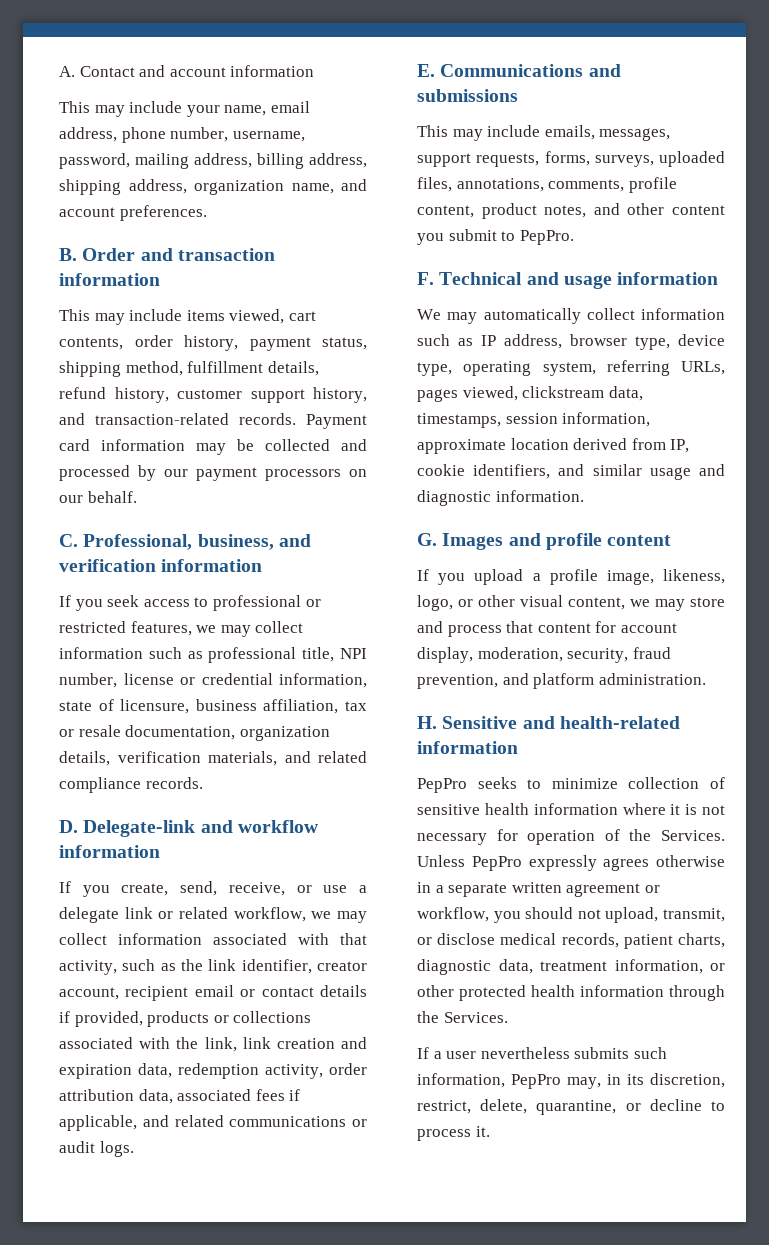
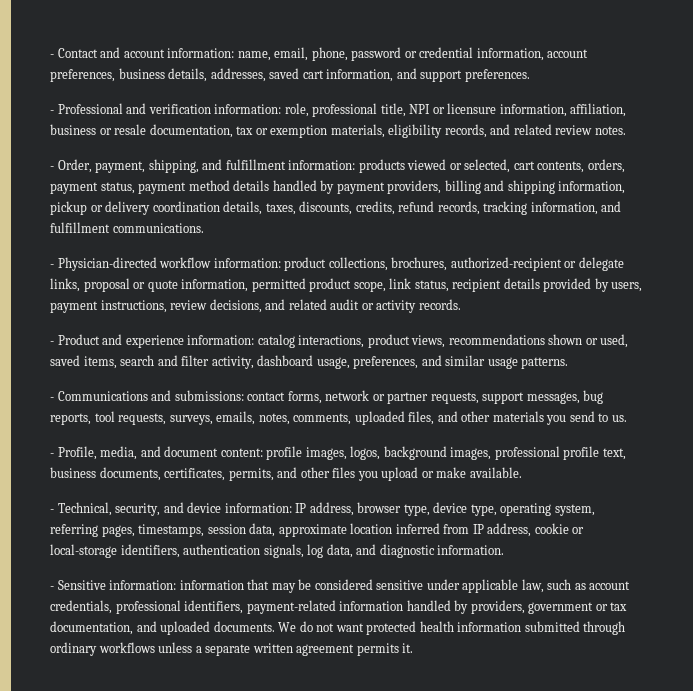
- A. Contact and account information
- This may include your name, email address, phone number, username, password, mailing address, billing address, shipping address, organization name, and account preferences.
- B. Order and transaction information
- This may include items viewed, cart contents, order history, payment status, shipping method, fulfillment details, refund history, customer support history, and transaction-related records. Payment card information may be collected and processed by our payment processors on our behalf.
- C. Professional, business, and verification information
- If you seek access to professional or restricted features, we may collect information such as professional title, NPI number, license or credential information, state of licensure, business affiliation, tax or resale documentation, organization details, verification materials, and related compliance records.
- D. Delegate-link and workflow information
- If you create, send, receive, or use a delegate link or related workflow, we may collect information associated with that activity, such as the link identifier, creator account, recipient email or contact details if provided, products or collections associated with the link, link creation and expiration data, redemption activity, order attribution data, associated fees if applicable, and related communications or audit logs.
- E. Communications and submissions
- This may include emails, messages, support requests, forms, surveys, uploaded files, annotations, comments, profile content, product notes, and other content you submit to PepPro.
- F. Technical and usage information
- We may automatically collect information such as IP address, browser type, device type, operating system, referring URLs, pages viewed, clickstream data, timestamps, session information, approximate location derived from IP, cookie identifiers, and similar usage and diagnostic information.
- G. Images and profile content
- If you upload a profile image, likeness, logo, or other visual content, we may store and process that content for account display, moderation, security, fraud prevention, and platform administration.
- H. Sensitive and health-related information
- PepPro seeks to minimize collection of sensitive health information where it is not necessary for operation of the Services. Unless PepPro expressly agrees otherwise in a separate written agreement or workflow, you should not upload, transmit, or disclose medical records, patient charts, diagnostic data, treatment information, or other protected health information through the Services.
- If a user nevertheless submits such information, PepPro may, in its discretion, restrict, delete, quarantine, or decline to process it.
+ - Contact and account information: name, email, phone, password or credential information, account preferences, business details, addresses, saved cart information, and support preferences.
+ - Professional and verification information: role, professional title, NPI or licensure information, affiliation, business or resale documentation, tax or exemption materials, eligibility records, and related review notes.
+ - Order, payment, shipping, and fulfillment information: products viewed or selected, cart contents, orders, payment status, payment method details handled by payment providers, billing and shipping information, pickup or delivery coordination details, taxes, discounts, credits, refund records, tracking information, and fulfillment communications.
+ - Physician-directed workflow information: product collections, brochures, authorized-recipient or delegate links, proposal or quote information, permitted product scope, link status, recipient details provided by users, payment instructions, review decisions, and related audit or activity records.
+ - Product and experience information: catalog interactions, product views, recommendations shown or used, saved items, search and filter activity, dashboard usage, preferences, and similar usage patterns.
+ - Communications and submissions: contact forms, network or partner requests, support messages, bug reports, tool requests, surveys, emails, notes, comments, uploaded files, and other materials you send to us.
+ - Profile, media, and document content: profile images, logos, background images, professional profile text, business documents, certificates, permits, and other files you upload or make available.
+ - Technical, security, and device information: IP address, browser type, device type, operating system, referring pages, timestamps, session data, approximate location inferred from IP address, cookie or local-storage identifiers, authentication signals, log data, and diagnostic information.
+ - Sensitive information: information that may be considered sensitive under applicable law, such as account credentials, professional identifiers, payment-related information handled by providers, government or tax documentation, and uploaded documents. We do not want protected health information submitted through ordinary workflows unless a separate written agreement permits it.

